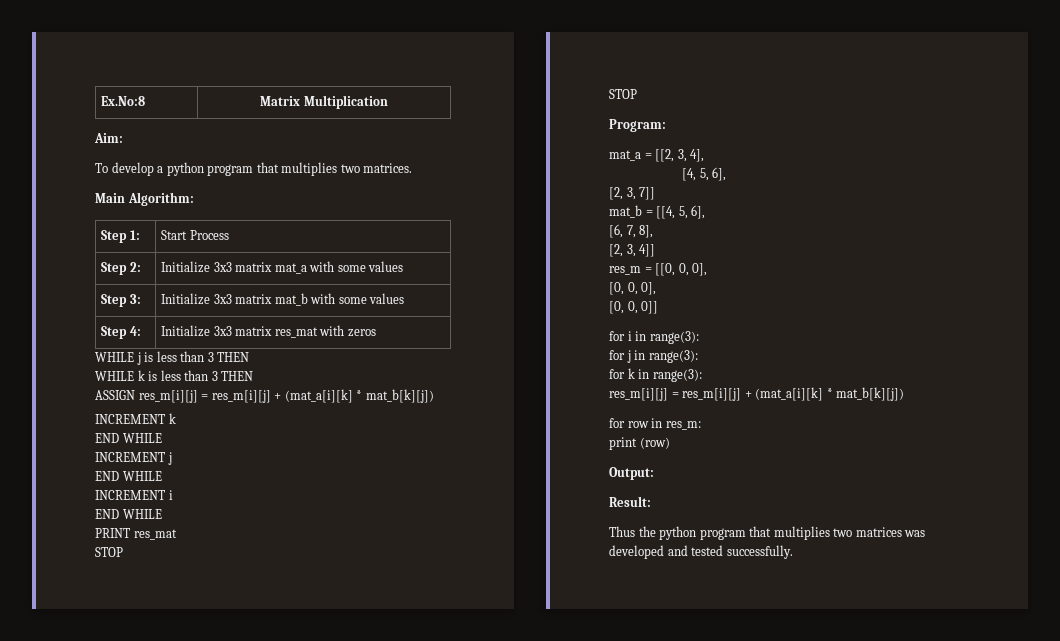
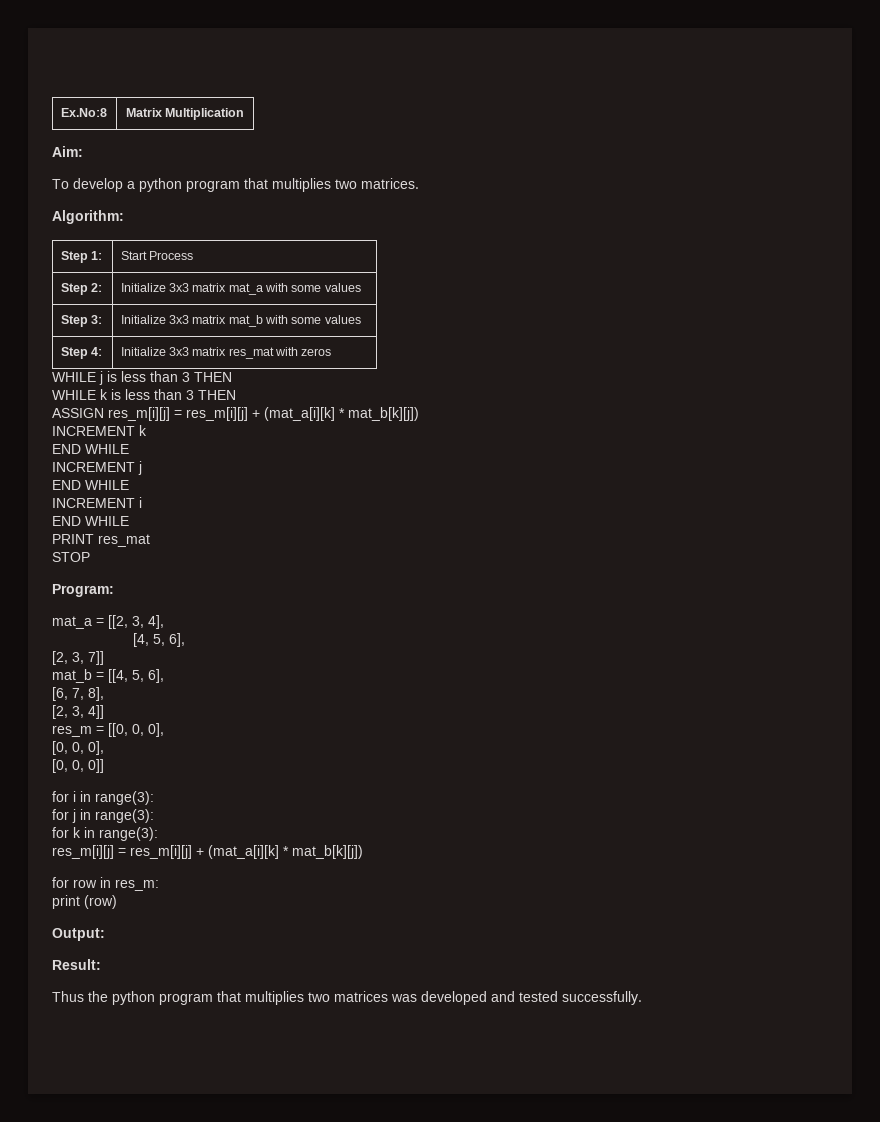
- Main Algorithm:
+ Algorithm:
  PRINT res_mat
- STOP

